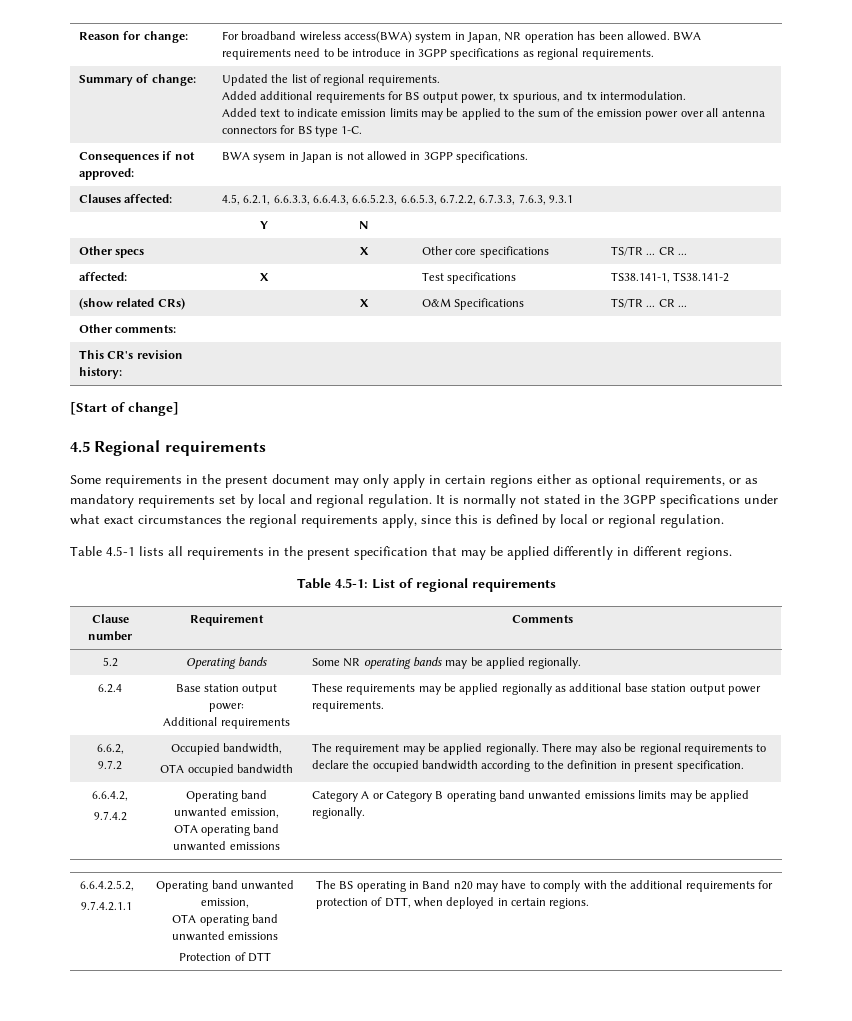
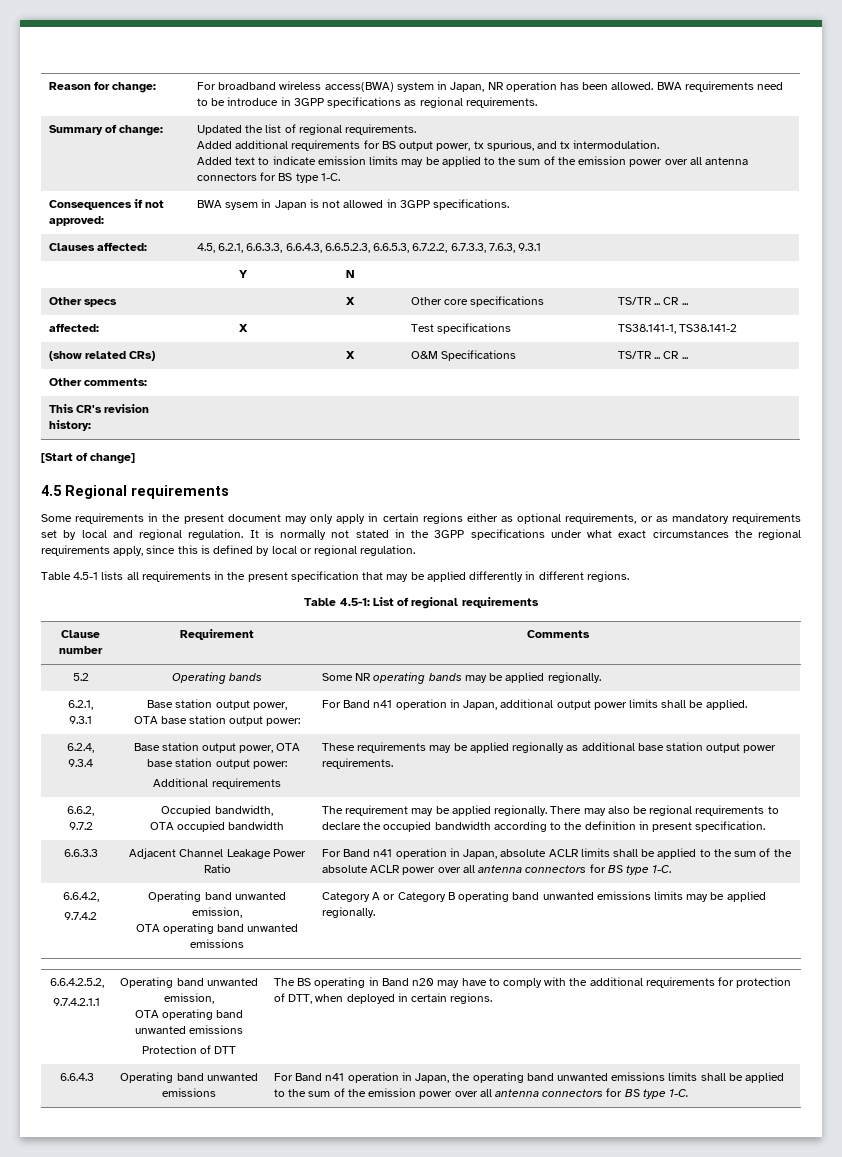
  5.2 | Operating bands | Some NR operating bands may be applied regionally.
- 6.2.4 | Base station output power:
+ 6.2.1,
+ 9.3.1 | Base station output power,
+ OTA base station output power: | For Band n41 operation in Japan, additional output power limits shall be applied.
+ 6.2.4,
+ 9.3.4 | Base station output power, OTA base station output power:
+ 6.6.3.3 | Adjacent Channel Leakage Power Ratio | For Band n41 operation in Japan, absolute ACLR limits shall be applied to the sum of the absolute ACLR power over all antenna connectors for BS type 1-C.
+ 6.6.4.3 | Operating band unwanted emissions | For Band n41 operation in Japan, the operating band unwanted emissions limits shall be applied to the sum of the emission power over all antenna connectors for BS type 1-C.

